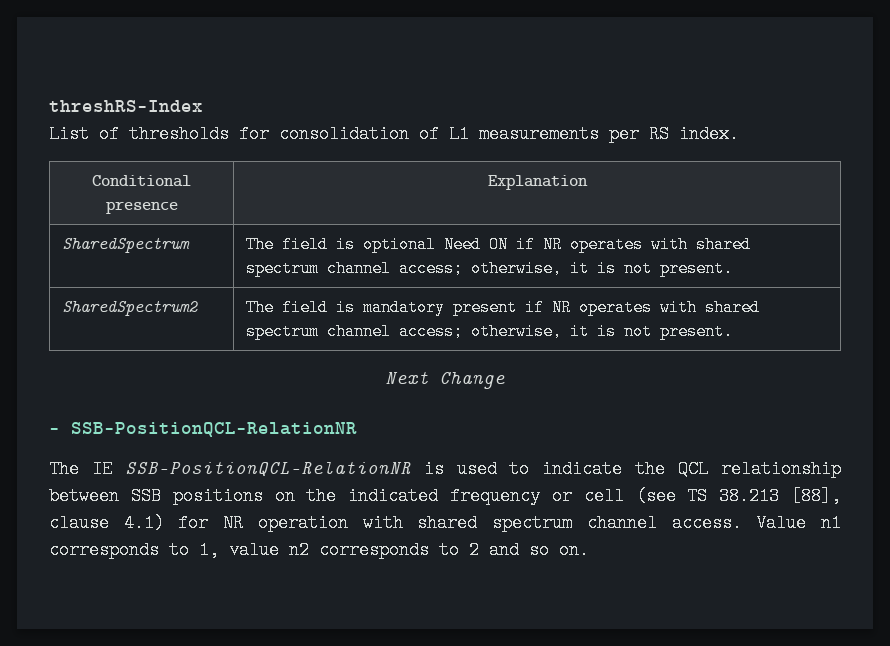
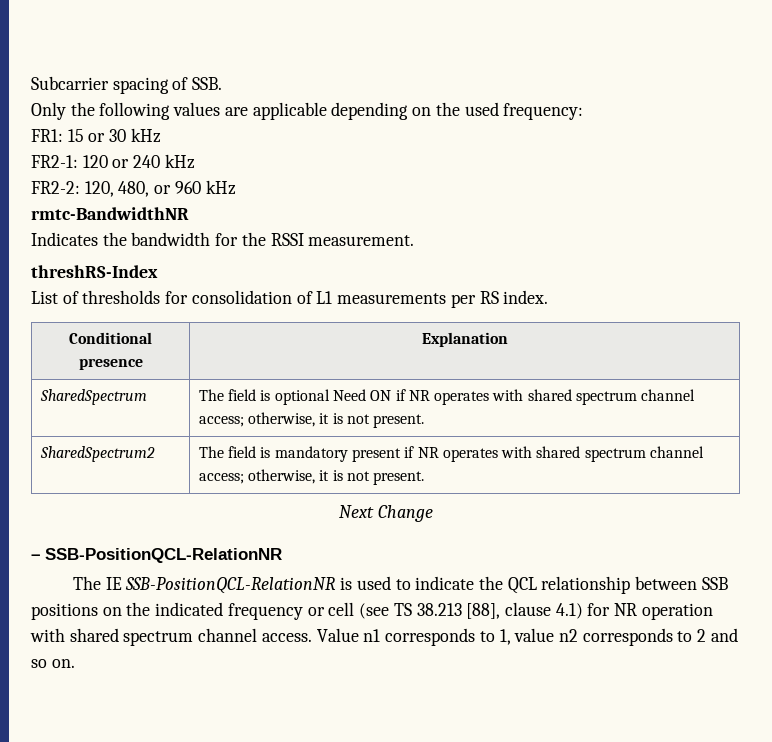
+ Subcarrier spacing of SSB.
+ Only the following values are applicable depending on the used frequency:
+ FR1: 15 or 30 kHz
+ FR2-1: 120 or 240 kHz
+ FR2-2: 120, 480, or 960 kHz
+ rmtc-BandwidthNR
+ Indicates the bandwidth for the RSSI measurement.

